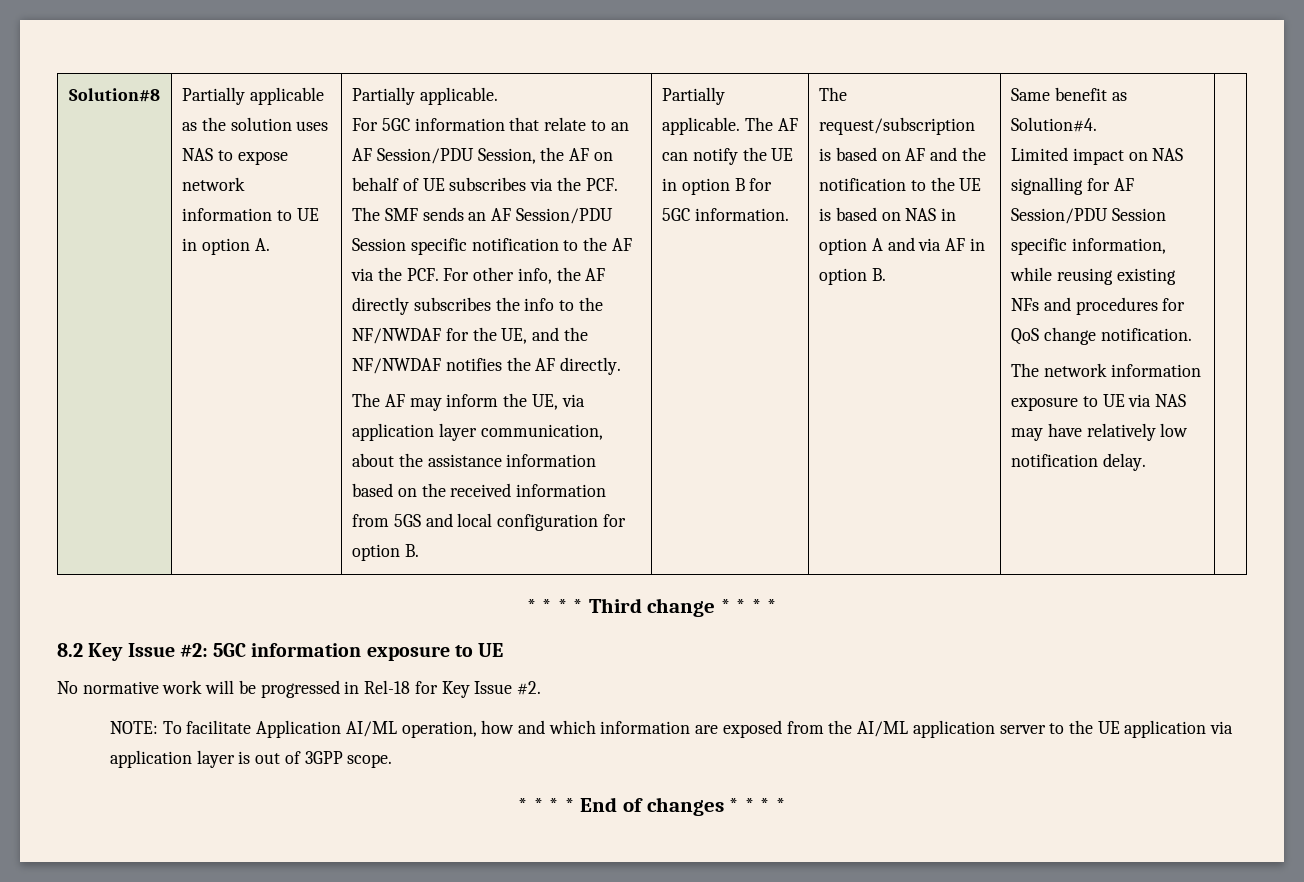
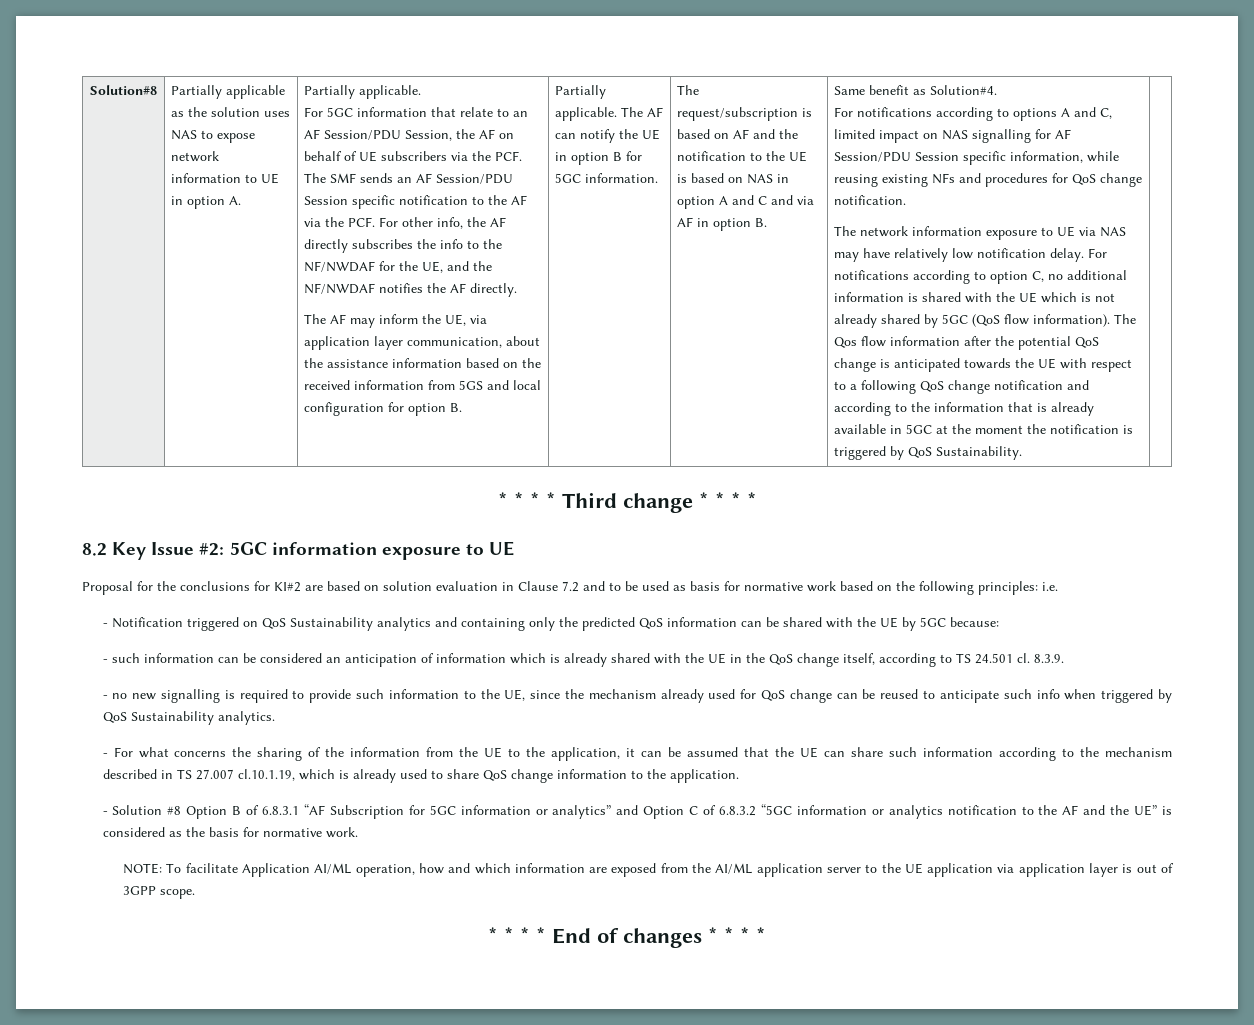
- For 5GC information that relate to an AF Session/PDU Session, the AF on behalf of UE subscribes via the PCF. The SMF sends an AF Session/PDU Session specific notification to the AF via the PCF. For other info, the AF directly subscribes the info to the NF/NWDAF for the UE, and the NF/NWDAF notifies the AF directly.
+ For 5GC information that relate to an AF Session/PDU Session, the AF on behalf of UE subscribers via the PCF. The SMF sends an AF Session/PDU Session specific notification to the AF via the PCF. For other info, the AF directly subscribes the info to the NF/NWDAF for the UE, and the NF/NWDAF notifies the AF directly.
- The request/subscription is based on AF and the notification to the UE is based on NAS in option A and via AF in option B.
+ The request/subscription is based on AF and the notification to the UE is based on NAS in option A and C and via AF in option B.
- Limited impact on NAS signalling for AF Session/PDU Session specific information, while reusing existing NFs and procedures for QoS change notification.
+ For notifications according to options A and C, limited impact on NAS signalling for AF Session/PDU Session specific information, while reusing existing NFs and procedures for QoS change notification.
+ For notifications according to option C, no additional information is shared with the UE which is not already shared by 5GC (QoS flow information). The Qos flow information after the potential QoS change is anticipated towards the UE with respect to a following QoS change notification and according to the information that is already available in 5GC at the moment the notification is triggered by QoS Sustainability.
- No normative work will be progressed in Rel-18 for Key Issue #2.
+ Proposal for the conclusions for KI#2 are based on solution evaluation in Clause 7.2 and to be used as basis for normative work based on the following principles: i.e.
+ - Notification triggered on QoS Sustainability analytics and containing only the predicted QoS information can be shared with the UE by 5GC because:
+ - such information can be considered an anticipation of information which is already shared with the UE in the QoS change itself, according to TS 24.501 cl. 8.3.9.
+ - no new signalling is required to provide such information to the UE, since the mechanism already used for QoS change can be reused to anticipate such info when triggered by QoS Sustainability analytics.
+ - For what concerns the sharing of the information from the UE to the application, it can be assumed that the UE can share such information according to the mechanism described in TS 27.007 cl.10.1.19, which is already used to share QoS change information to the application.
+ - Solution #8 Option B of 6.8.3.1 “AF Subscription for 5GC information or analytics” and Option C of 6.8.3.2 “5GC information or analytics notification to the AF and the UE” is considered as the basis for normative work.

